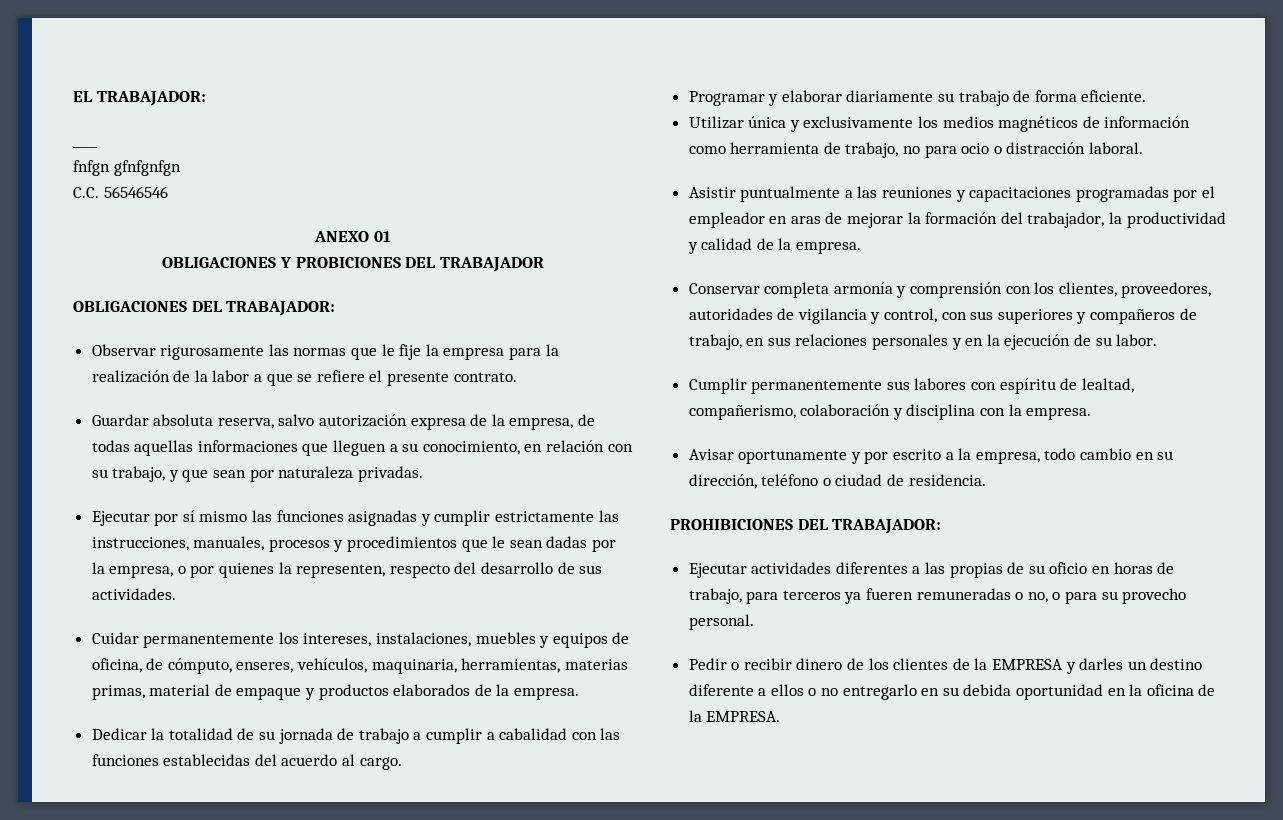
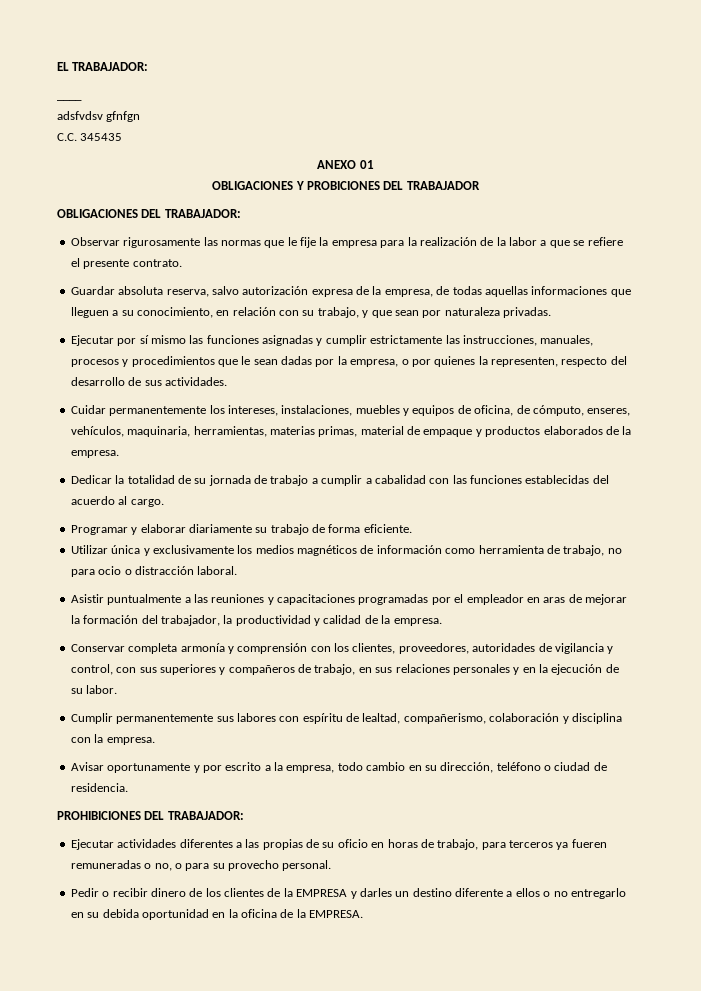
- fnfgn gfnfgnfgn
+ adsfvdsv gfnfgn
- C.C. 56546546
+ C.C. 345435

